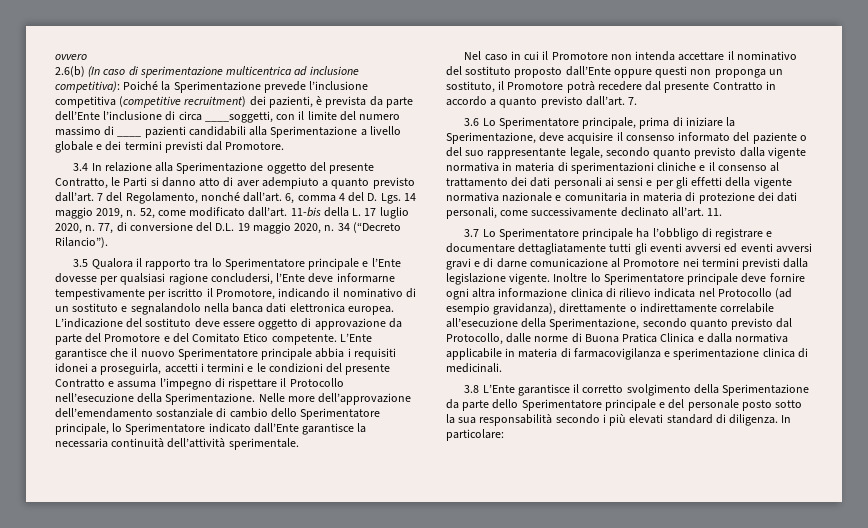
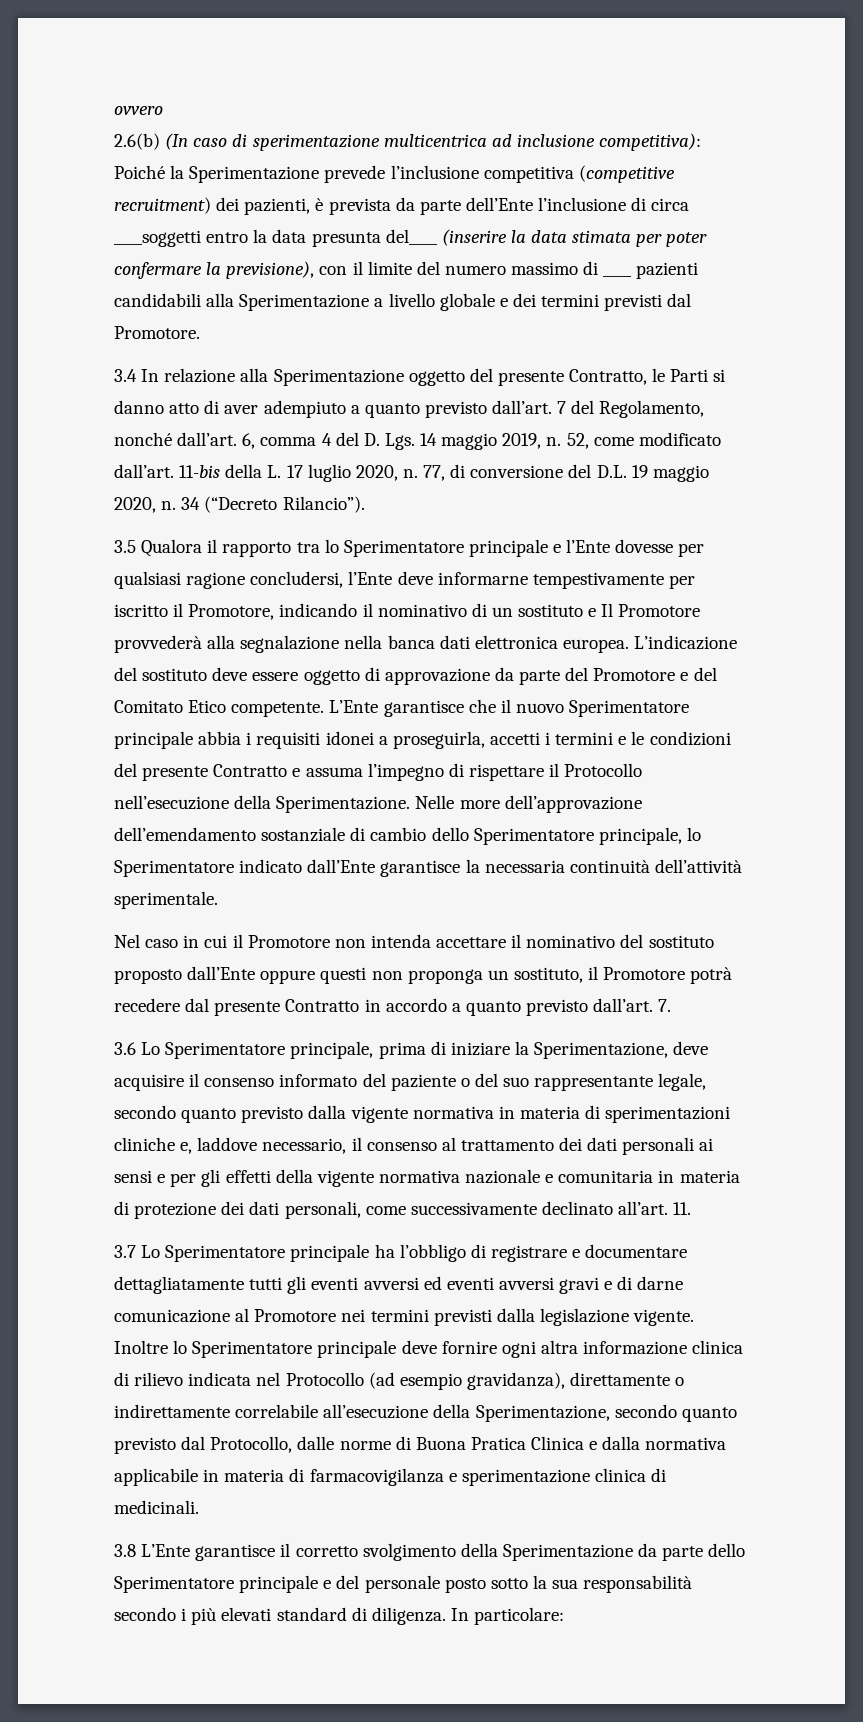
- 2.6(b) (In caso di sperimentazione multicentrica ad inclusione competitiva): Poiché la Sperimentazione prevede l’inclusione competitiva (competitive recruitment) dei pazienti, è prevista da parte dell’Ente l’inclusione di circa ____soggetti, con il limite del numero massimo di ____ pazienti candidabili alla Sperimentazione a livello globale e dei termini previsti dal Promotore.
+ 2.6(b) (In caso di sperimentazione multicentrica ad inclusione competitiva): Poiché la Sperimentazione prevede l’inclusione competitiva (competitive recruitment) dei pazienti, è prevista da parte dell’Ente l’inclusione di circa ____soggetti entro la data presunta del____ (inserire la data stimata per poter confermare la previsione), con il limite del numero massimo di ____ pazienti candidabili alla Sperimentazione a livello globale e dei termini previsti dal Promotore.
- 3.5 Qualora il rapporto tra lo Sperimentatore principale e l’Ente dovesse per qualsiasi ragione concludersi, l’Ente deve informarne tempestivamente per iscritto il Promotore, indicando il nominativo di un sostituto e segnalandolo nella banca dati elettronica europea.
+ 3.5 Qualora il rapporto tra lo Sperimentatore principale e l’Ente dovesse per qualsiasi ragione concludersi, l’Ente deve informarne tempestivamente per iscritto il Promotore, indicando il nominativo di un sostituto e Il Promotore provvederà alla segnalazione nella banca dati elettronica europea.
- 3.6 Lo Sperimentatore principale, prima di iniziare la Sperimentazione, deve acquisire il consenso informato del paziente o del suo rappresentante legale, secondo quanto previsto dalla vigente normativa in materia di sperimentazioni cliniche e il consenso al trattamento dei dati personali ai sensi e per gli effetti della vigente normativa nazionale e comunitaria in materia di protezione dei dati personali, come successivamente declinato all’art.
+ 3.6 Lo Sperimentatore principale, prima di iniziare la Sperimentazione, deve acquisire il consenso informato del paziente o del suo rappresentante legale, secondo quanto previsto dalla vigente normativa in materia di sperimentazioni cliniche e, laddove necessario, il consenso al trattamento dei dati personali ai sensi e per gli effetti della vigente normativa nazionale e comunitaria in materia di protezione dei dati personali, come successivamente declinato all’art.

